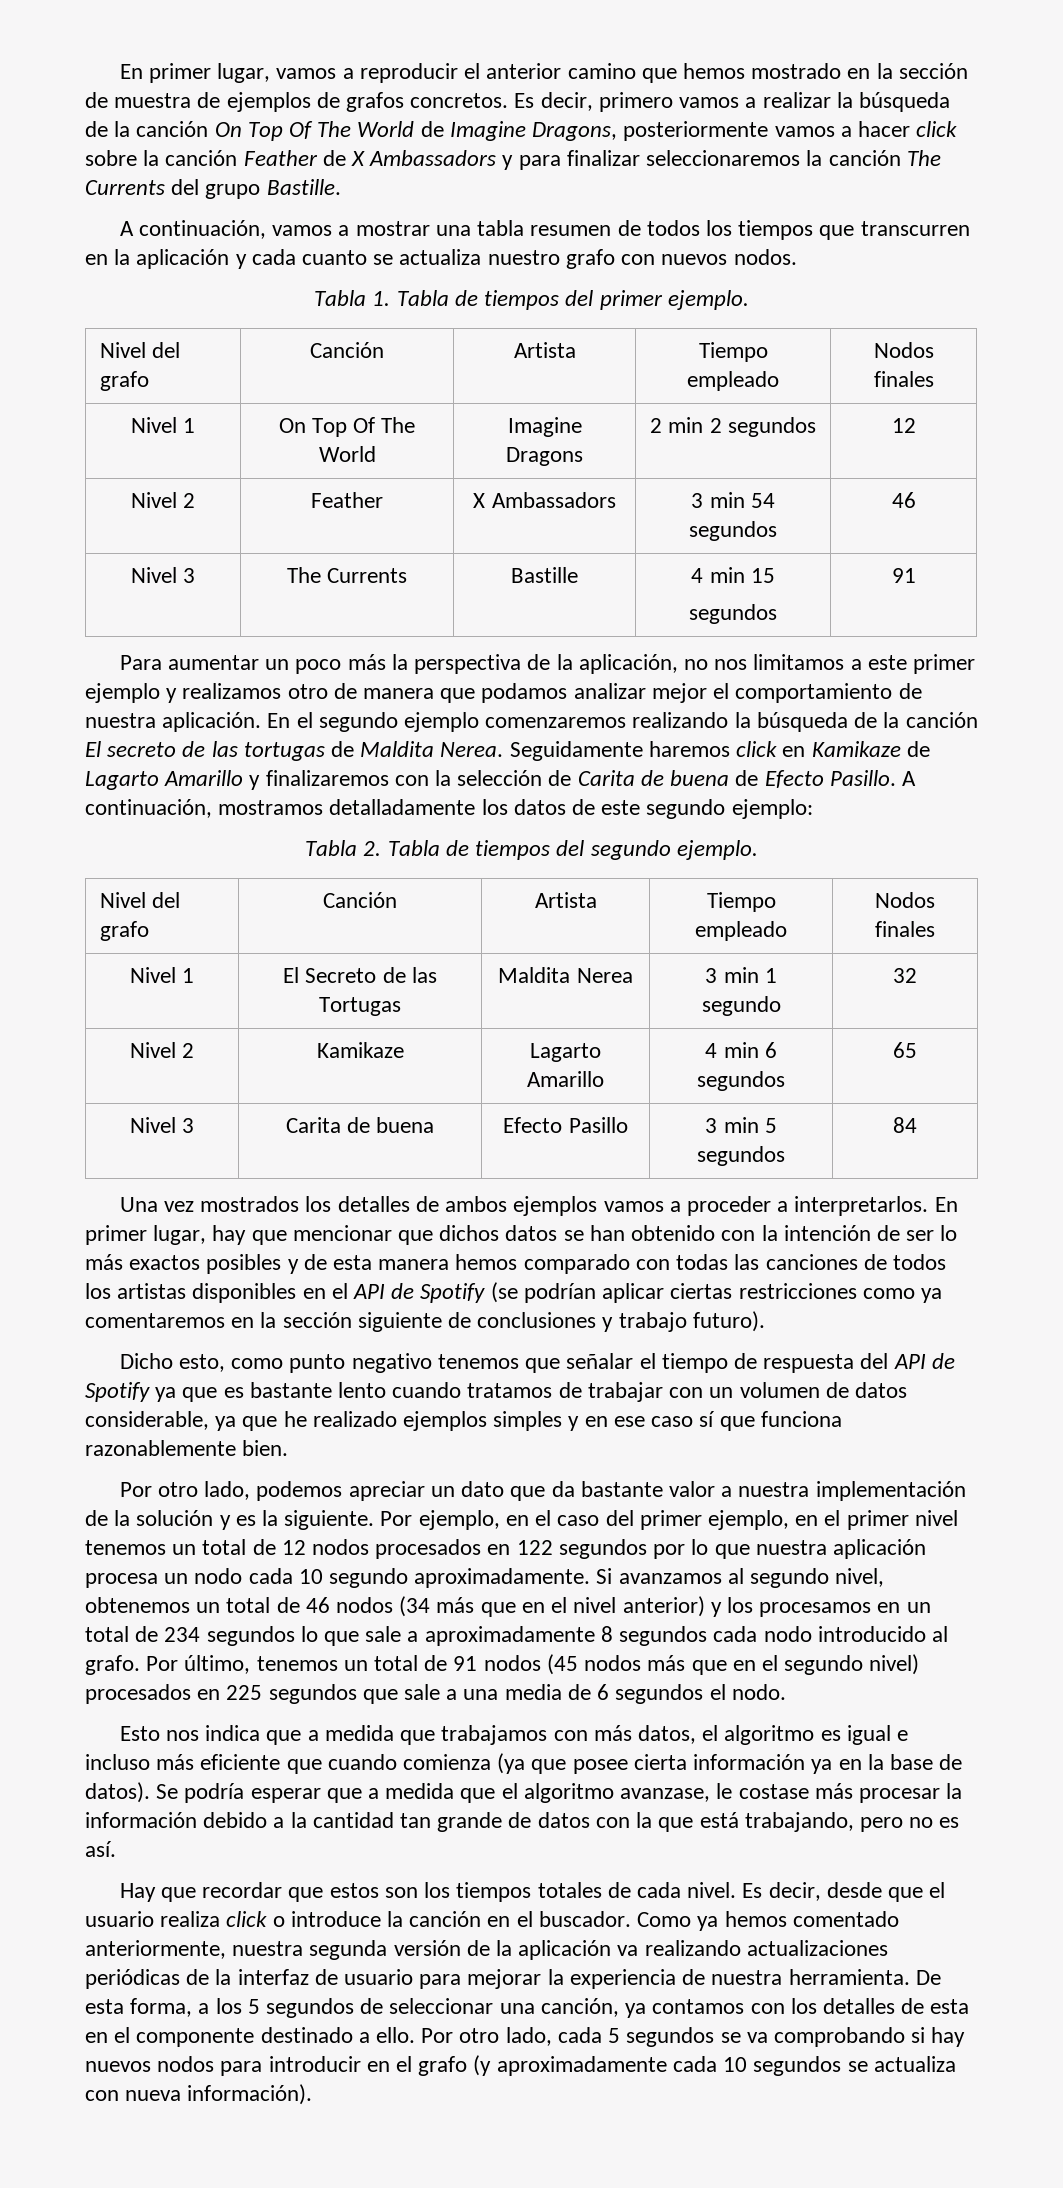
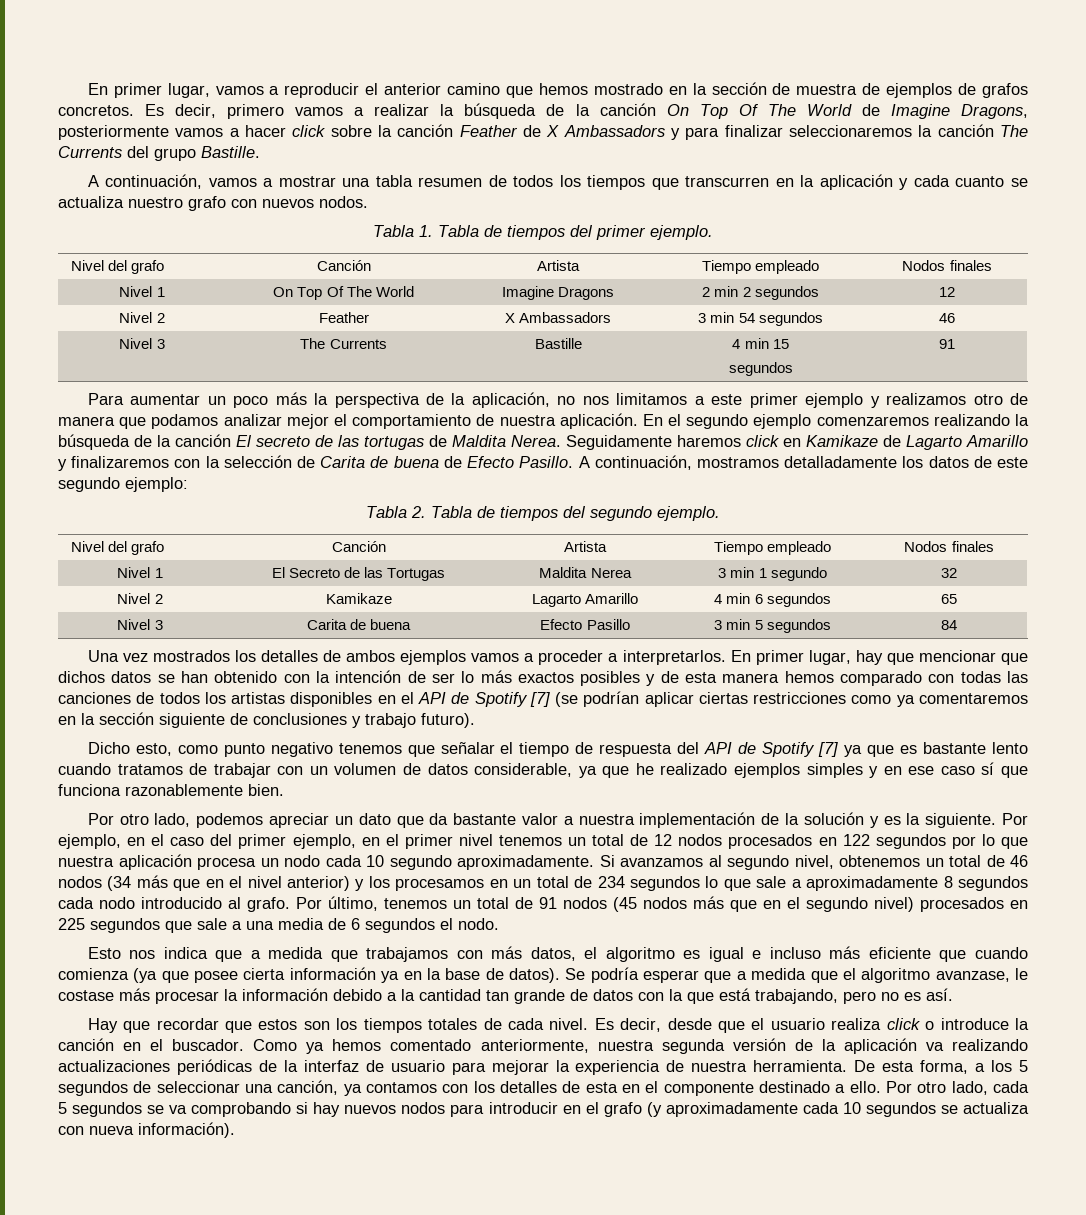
- En primer lugar, hay que mencionar que dichos datos se han obtenido con la intención de ser lo más exactos posibles y de esta manera hemos comparado con todas las canciones de todos los artistas disponibles en el API de Spotify (se podrían aplicar ciertas restricciones como ya comentaremos en la sección siguiente de conclusiones y trabajo futuro).
+ En primer lugar, hay que mencionar que dichos datos se han obtenido con la intención de ser lo más exactos posibles y de esta manera hemos comparado con todas las canciones de todos los artistas disponibles en el API de Spotify [7] (se podrían aplicar ciertas restricciones como ya comentaremos en la sección siguiente de conclusiones y trabajo futuro).
- Dicho esto, como punto negativo tenemos que señalar el tiempo de respuesta del API de Spotify ya que es bastante lento cuando tratamos de trabajar con un volumen de datos considerable, ya que he realizado ejemplos simples y en ese caso sí que funciona razonablemente bien.
+ Dicho esto, como punto negativo tenemos que señalar el tiempo de respuesta del API de Spotify [7] ya que es bastante lento cuando tratamos de trabajar con un volumen de datos considerable, ya que he realizado ejemplos simples y en ese caso sí que funciona razonablemente bien.

